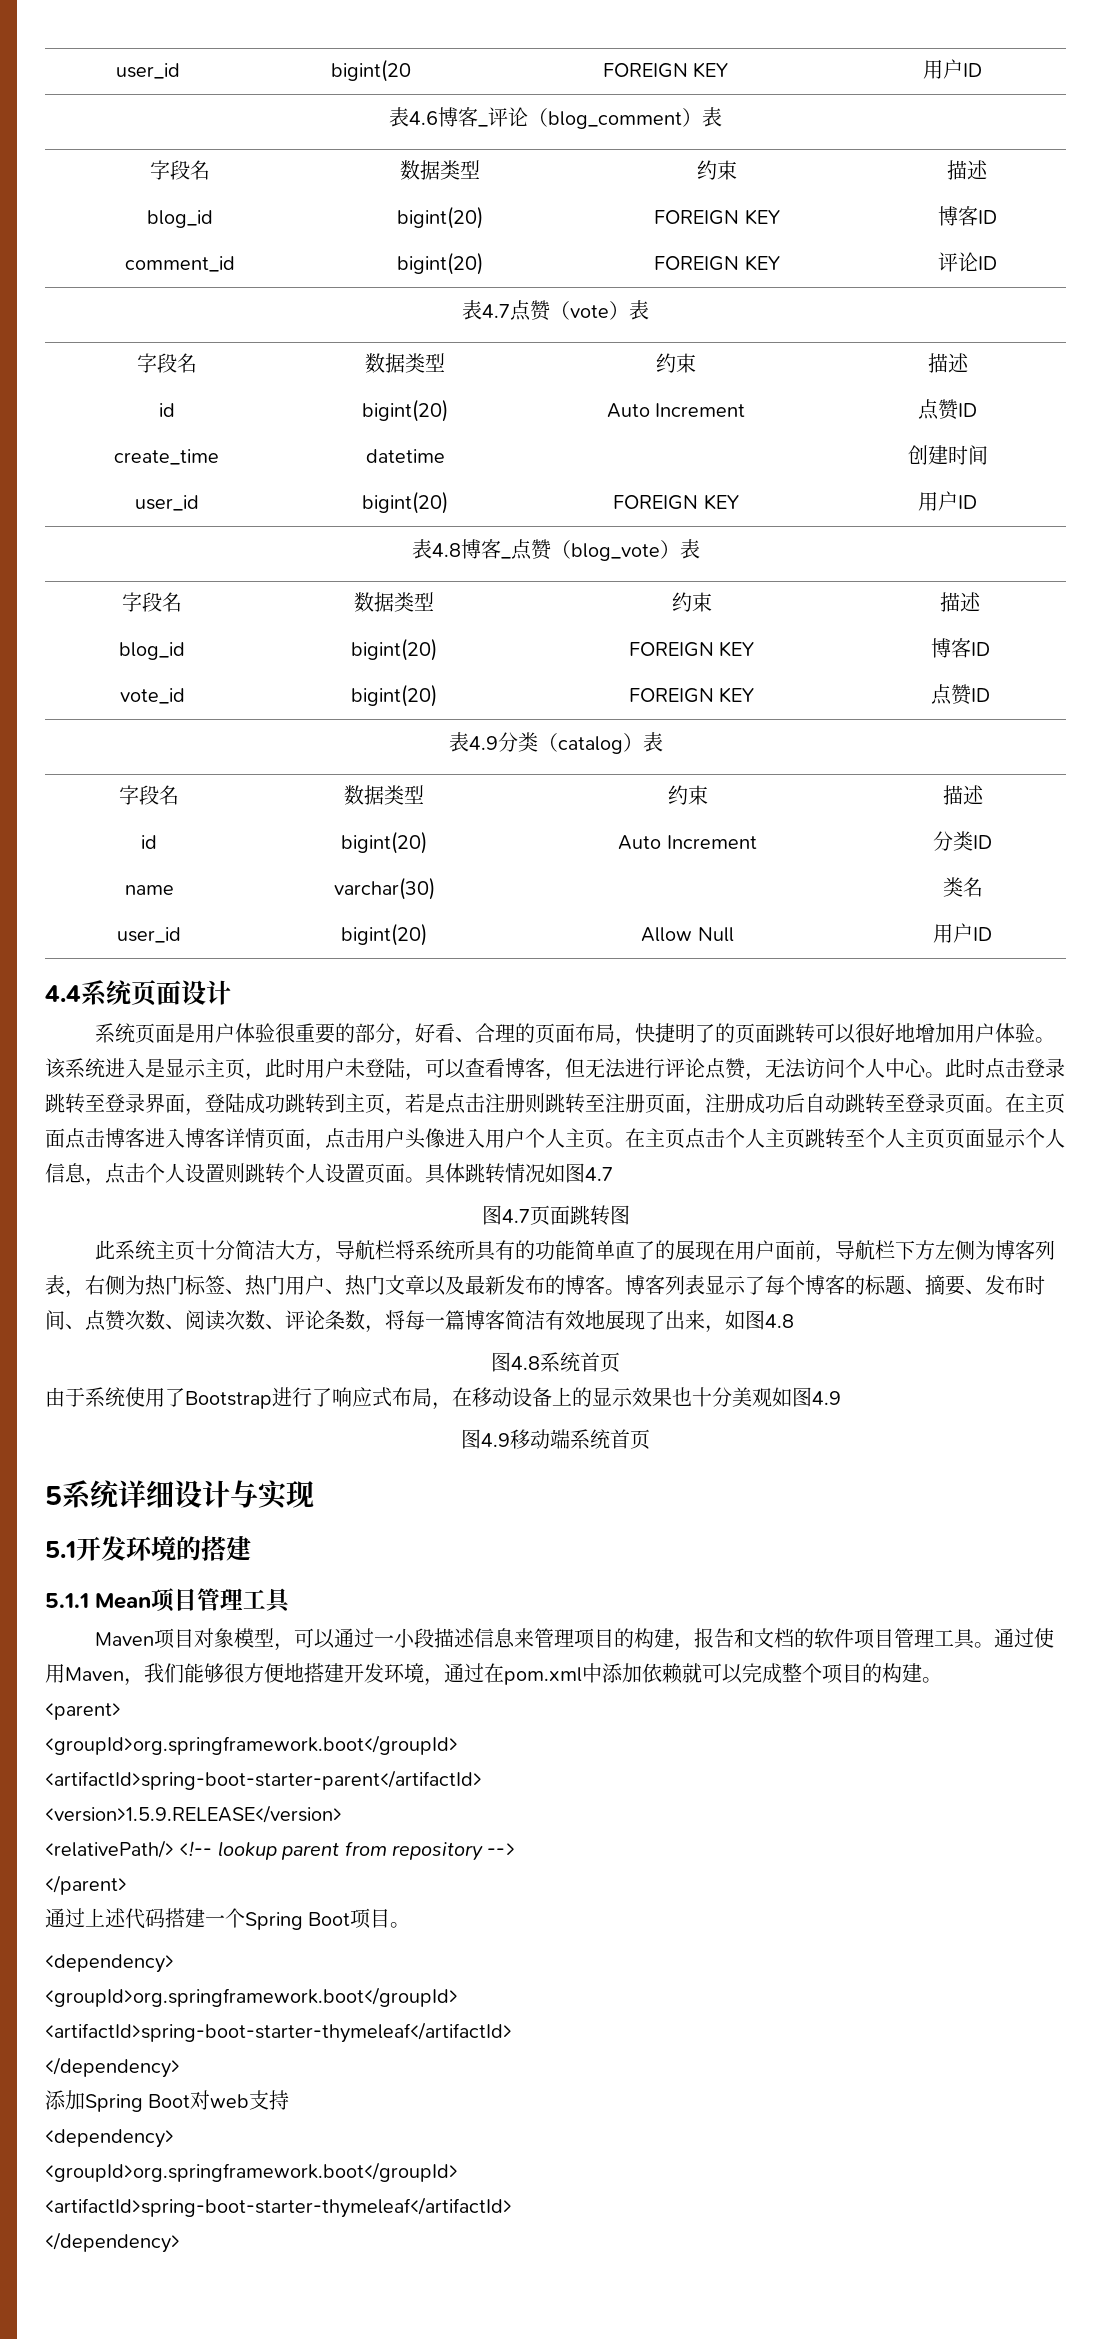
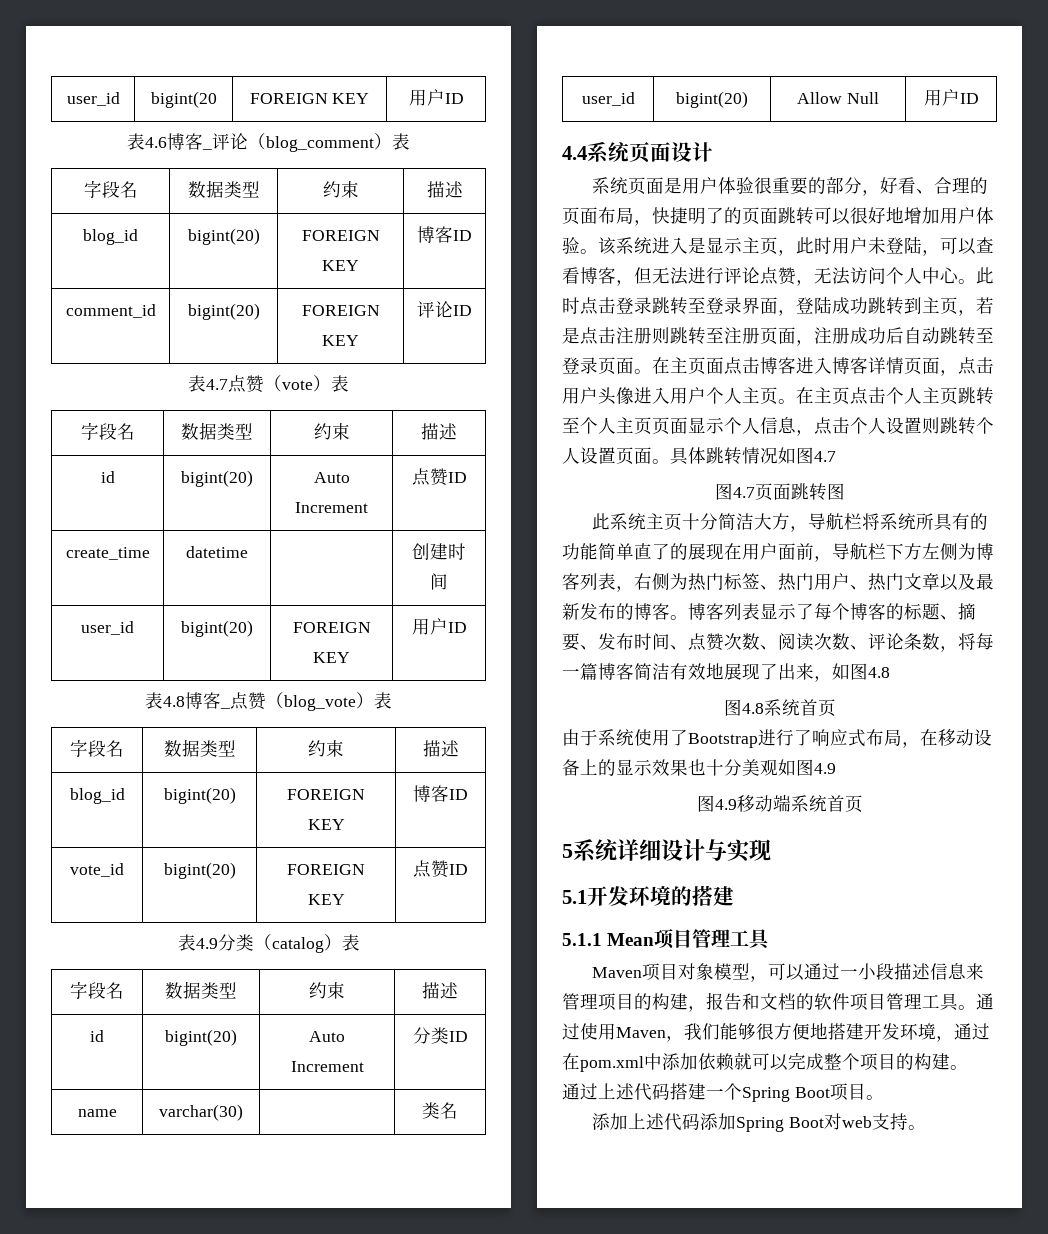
- <parent>
- <groupId>org.springframework.boot</groupId>
- <artifactId>spring-boot-starter-parent</artifactId>
- <version>1.5.9.RELEASE</version>
- <relativePath/> <!-- lookup parent from repository -->
- </parent>
  通过上述代码搭建一个Spring Boot项目。
- <dependency>
- <groupId>org.springframework.boot</groupId>
- <artifactId>spring-boot-starter-thymeleaf</artifactId>
- </dependency>
- 添加Spring Boot对web支持
- <dependency>
- <groupId>org.springframework.boot</groupId>
- <artifactId>spring-boot-starter-thymeleaf</artifactId>
- </dependency>
+ 添加上述代码添加Spring Boot对web支持。

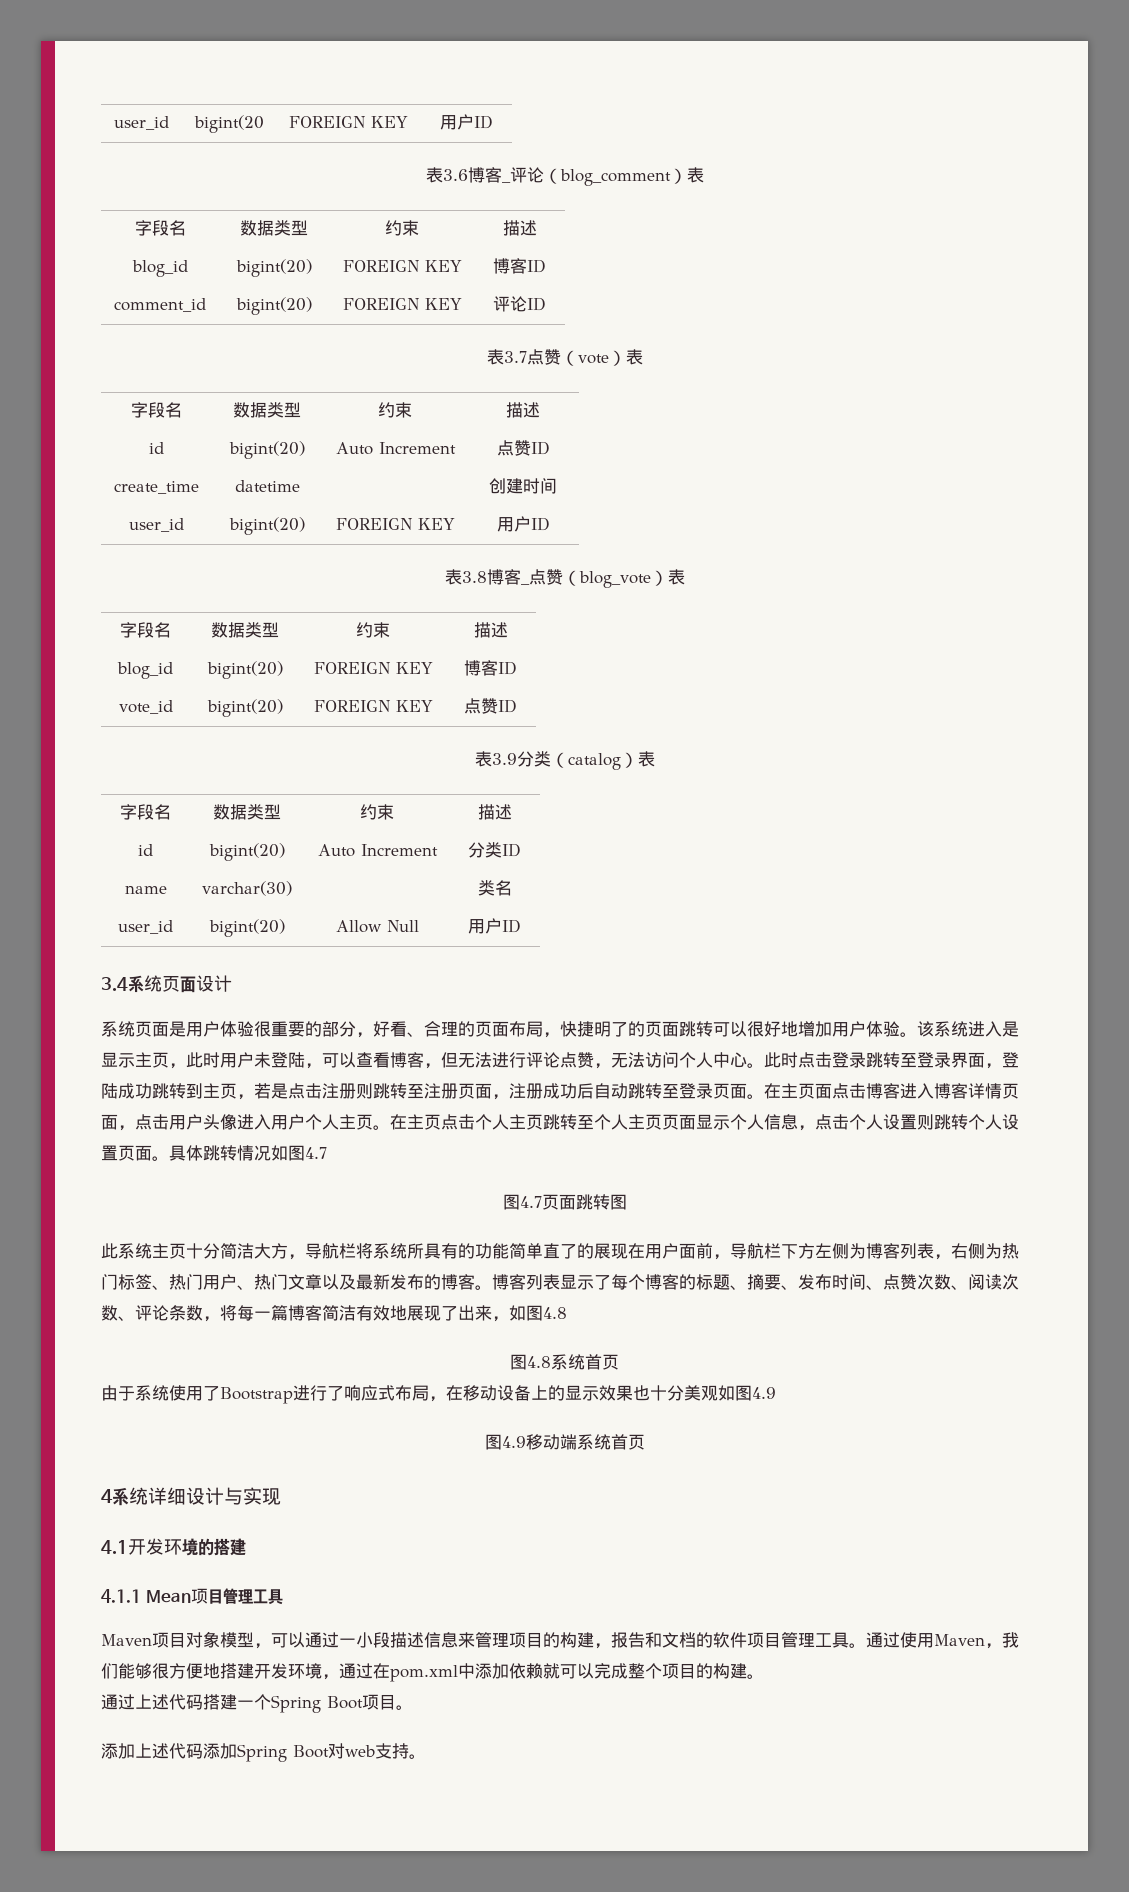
- 表4.6博客_评论（blog_comment）表
+ 表3.6博客_评论（blog_comment）表
- 表4.7点赞（vote）表
+ 表3.7点赞（vote）表
- 表4.8博客_点赞（blog_vote）表
+ 表3.8博客_点赞（blog_vote）表
- 表4.9分类（catalog）表
+ 表3.9分类（catalog）表
- 4.4系统页面设计
+ 3.4系统页面设计
- 5系统详细设计与实现
+ 4系统详细设计与实现
- 5.1开发环境的搭建
+ 4.1开发环境的搭建
- 5.1.1 Mean项目管理工具
+ 4.1.1 Mean项目管理工具

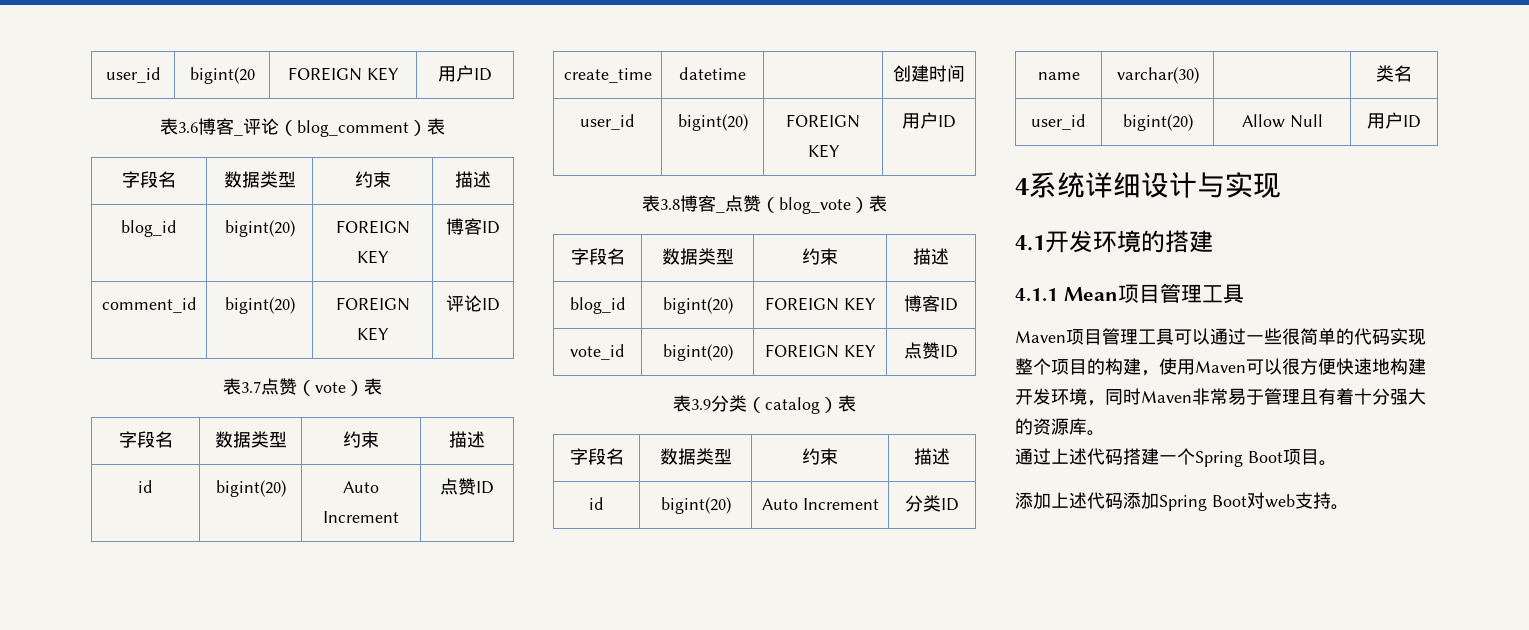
- 3.4系统页面设计
- 系统页面是用户体验很重要的部分，好看、合理的页面布局，快捷明了的页面跳转可以很好地增加用户体验。该系统进入是显示主页，此时用户未登陆，可以查看博客，但无法进行评论点赞，无法访问个人中心。此时点击登录跳转至登录界面，登陆成功跳转到主页，若是点击注册则跳转至注册页面，注册成功后自动跳转至登录页面。在主页面点击博客进入博客详情页面，点击用户头像进入用户个人主页。在主页点击个人主页跳转至个人主页页面显示个人信息，点击个人设置则跳转个人设置页面。具体跳转情况如图4.7
- 图4.7页面跳转图
- 此系统主页十分简洁大方，导航栏将系统所具有的功能简单直了的展现在用户面前，导航栏下方左侧为博客列表，右侧为热门标签、热门用户、热门文章以及最新发布的博客。博客列表显示了每个博客的标题、摘要、发布时间、点赞次数、阅读次数、评论条数，将每一篇博客简洁有效地展现了出来，如图4.8
- 图4.8系统首页
- 由于系统使用了Bootstrap进行了响应式布局，在移动设备上的显示效果也十分美观如图4.9
- 图4.9移动端系统首页
- Maven项目对象模型，可以通过一小段描述信息来管理项目的构建，报告和文档的软件项目管理工具。通过使用Maven，我们能够很方便地搭建开发环境，通过在pom.xml中添加依赖就可以完成整个项目的构建。
+ Maven项目管理工具可以通过一些很简单的代码实现整个项目的构建，使用Maven可以很方便快速地构建开发环境，同时Maven非常易于管理且有着十分强大的资源库。

